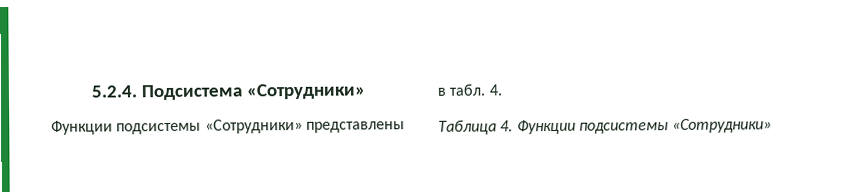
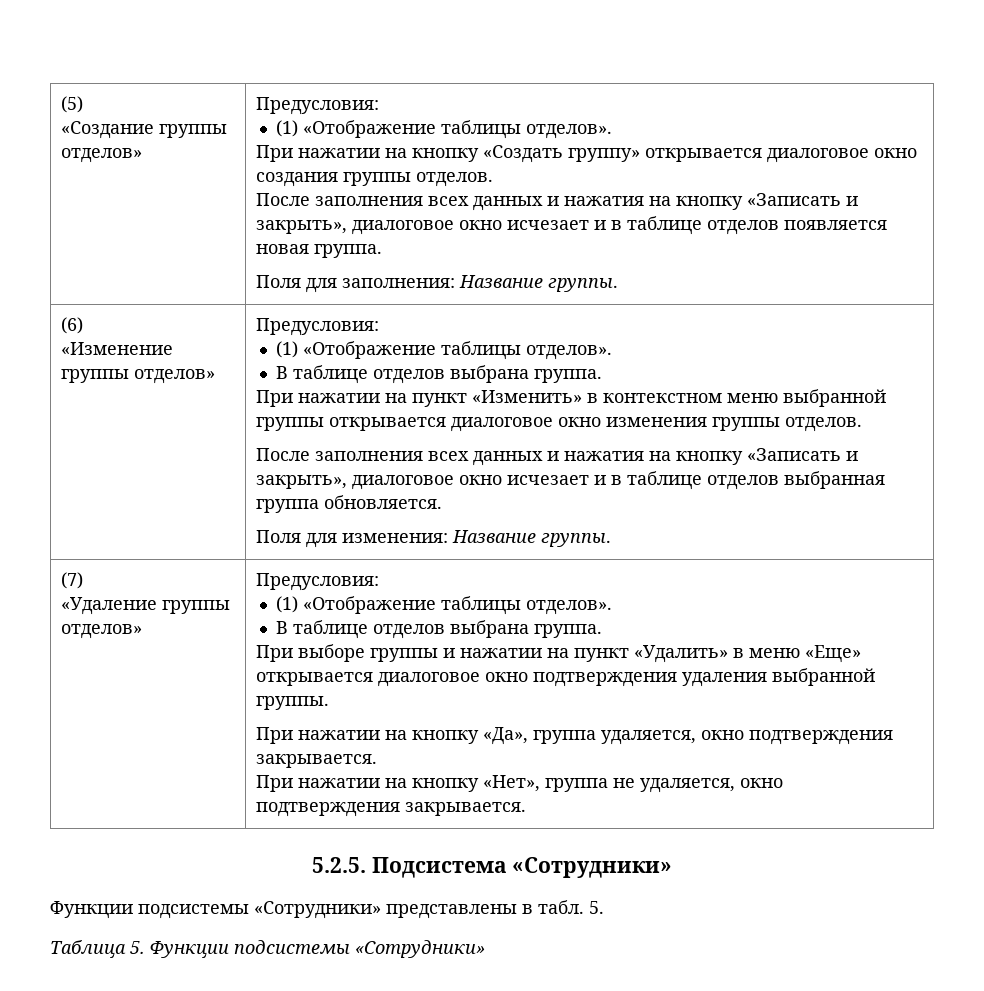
- 5.2.4. Подсистема «Сотрудники»
+ (5)
+ «Создание группы отделов» | Предусловия:
+ (1) «Отображение таблицы отделов».
+ При нажатии на кнопку «Создать группу» открывается диалоговое окно создания группы отделов.
+ После заполнения всех данных и нажатия на кнопку «Записать и закрыть», диалоговое окно исчезает и в таблице отделов появляется новая группа.
+ Поля для заполнения: Название группы.
+ (6)
+ «Изменение группы отделов» | Предусловия:
+ (1) «Отображение таблицы отделов».
+ В таблице отделов выбрана группа.
+ При нажатии на пункт «Изменить» в контекстном меню выбранной группы открывается диалоговое окно изменения группы отделов.
+ После заполнения всех данных и нажатия на кнопку «Записать и закрыть», диалоговое окно исчезает и в таблице отделов выбранная группа обновляется.
+ Поля для изменения: Название группы.
+ (7)
+ «Удаление группы отделов» | Предусловия:
+ (1) «Отображение таблицы отделов».
+ В таблице отделов выбрана группа.
+ При выборе группы и нажатии на пункт «Удалить» в меню «Еще» открывается диалоговое окно подтверждения удаления выбранной группы.
+ При нажатии на кнопку «Да», группа удаляется, окно подтверждения закрывается.
+ При нажатии на кнопку «Нет», группа не удаляется, окно подтверждения закрывается.
+ 5.2.5. Подсистема «Сотрудники»
- Функции подсистемы «Сотрудники» представлены в табл. 4.
+ Функции подсистемы «Сотрудники» представлены в табл. 5.
- Таблица 4. Функции подсистемы «Сотрудники»
+ Таблица 5. Функции подсистемы «Сотрудники»

